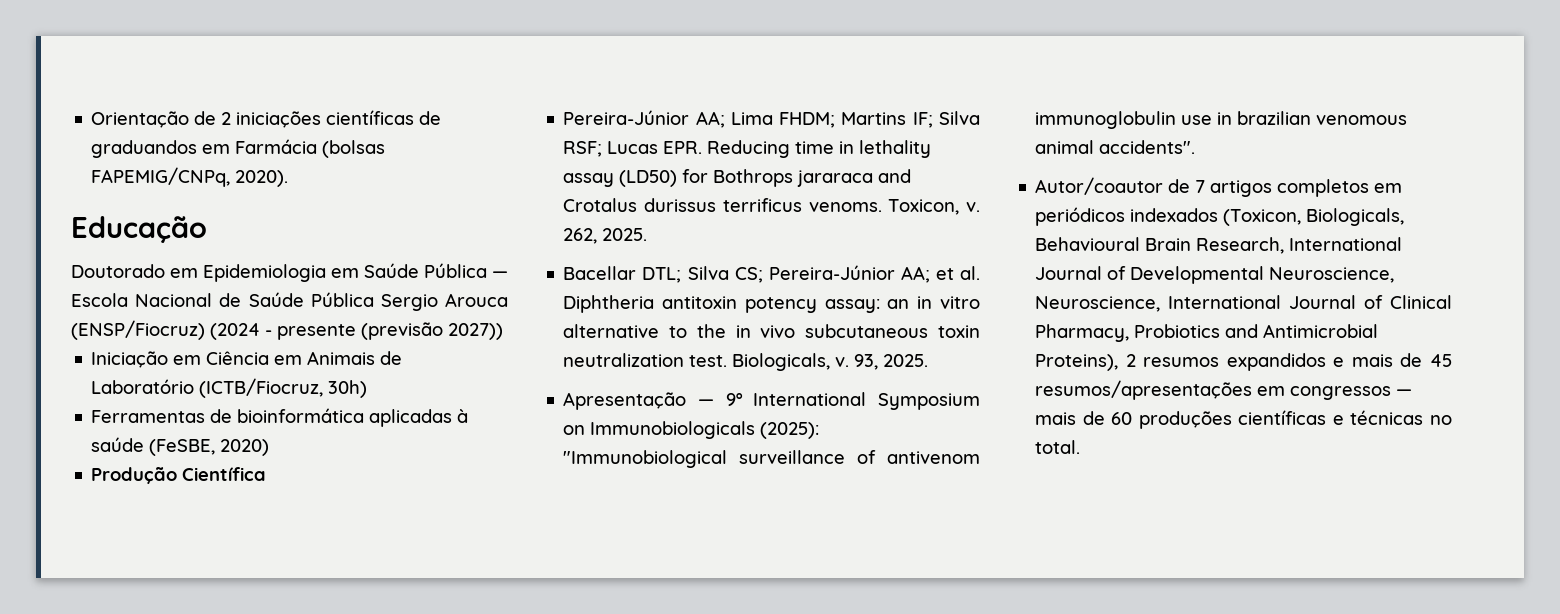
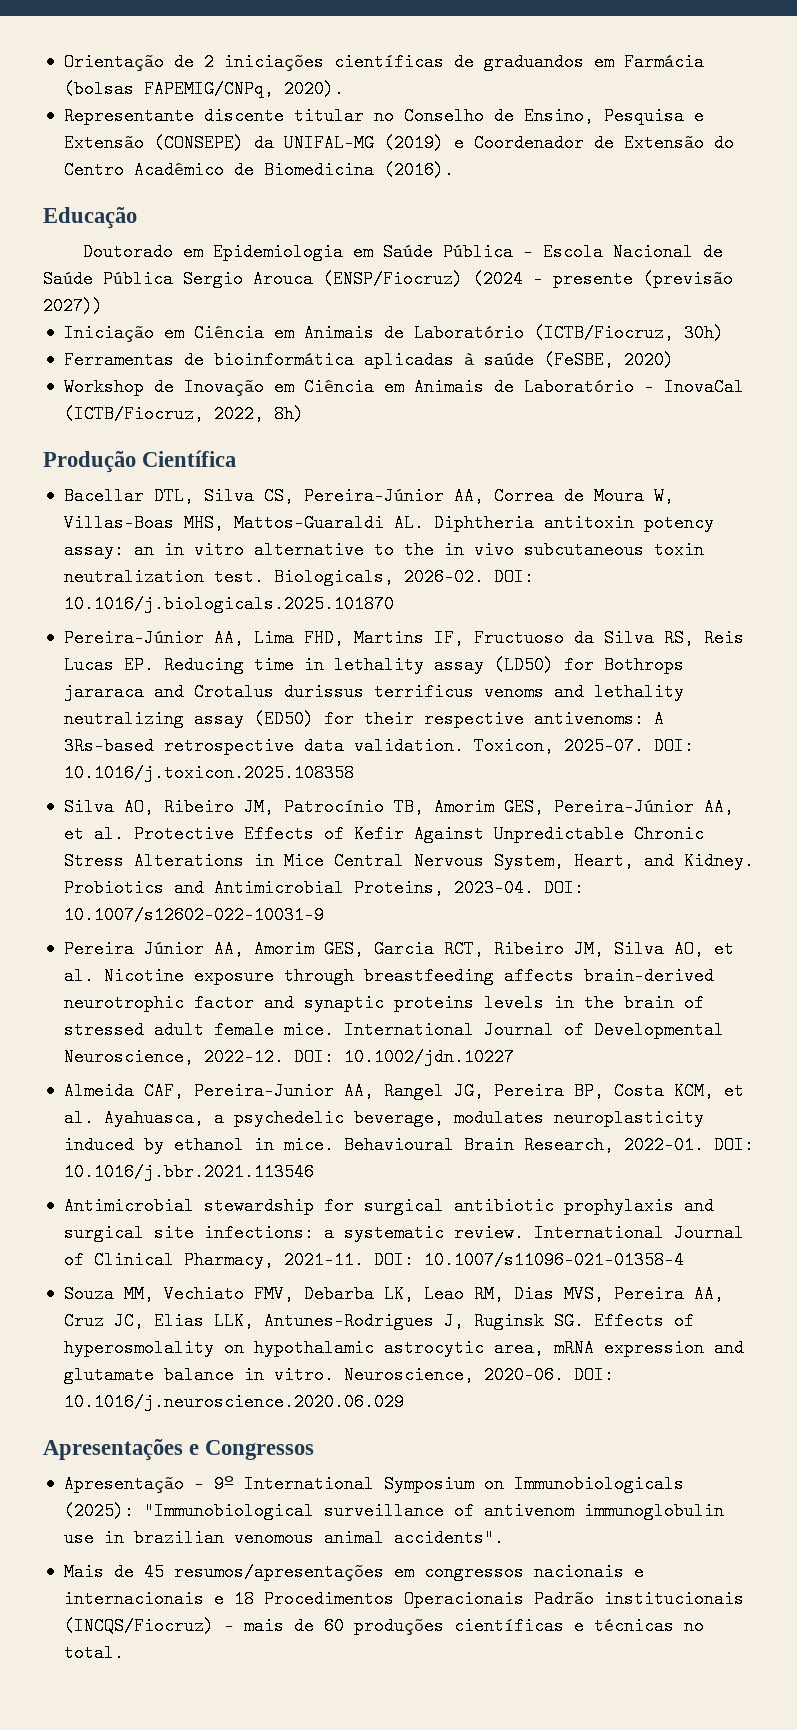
+ Representante discente titular no Conselho de Ensino, Pesquisa e Extensão (CONSEPE) da UNIFAL-MG (2019) e Coordenador de Extensão do Centro Acadêmico de Biomedicina (2016).
+ Workshop de Inovação em Ciência em Animais de Laboratório - InovaCal (ICTB/Fiocruz, 2022, 8h)
  Produção Científica
- Pereira-Júnior AA; Lima FHDM; Martins IF; Silva RSF; Lucas EPR. Reducing time in lethality assay (LD50) for Bothrops jararaca and Crotalus durissus terrificus venoms. Toxicon, v. 262, 2025.
- Bacellar DTL; Silva CS; Pereira-Júnior AA; et al. Diphtheria antitoxin potency assay: an in vitro alternative to the in vivo subcutaneous toxin neutralization test.
+ Bacellar DTL, Silva CS, Pereira-Júnior AA, Correa de Moura W, Villas-Boas MHS, Mattos-Guaraldi AL. Diphtheria antitoxin potency assay: an in vitro alternative to the in vivo subcutaneous toxin neutralization test.
- Biologicals, v. 93, 2025.
+ Biologicals, 2026-02. DOI: 10.1016/j.biologicals.2025.101870
+ Pereira-Júnior AA, Lima FHD, Martins IF, Fructuoso da Silva RS, Reis Lucas EP. Reducing time in lethality assay (LD50) for Bothrops jararaca and Crotalus durissus terrificus venoms and lethality neutralizing assay (ED50) for their respective antivenoms: A 3Rs-based retrospective data validation. Toxicon, 2025-07. DOI: 10.1016/j.toxicon.2025.108358
+ Silva AO, Ribeiro JM, Patrocínio TB, Amorim GES, Pereira-Júnior AA, et al. Protective Effects of Kefir Against Unpredictable Chronic Stress Alterations in Mice Central Nervous System, Heart, and Kidney. Probiotics and Antimicrobial Proteins, 2023-04. DOI: 10.1007/s12602-022-10031-9
+ Pereira Júnior AA, Amorim GES, Garcia RCT, Ribeiro JM, Silva AO, et al. Nicotine exposure through breastfeeding affects brain-derived neurotrophic factor and synaptic proteins levels in the brain of stressed adult female mice. International Journal of Developmental Neuroscience, 2022-12. DOI: 10.1002/jdn.10227
+ Almeida CAF, Pereira-Junior AA, Rangel JG, Pereira BP, Costa KCM, et al. Ayahuasca, a psychedelic beverage, modulates neuroplasticity induced by ethanol in mice. Behavioural Brain Research, 2022-01. DOI: 10.1016/j.bbr.2021.113546
+ Antimicrobial stewardship for surgical antibiotic prophylaxis and surgical site infections: a systematic review. International Journal of Clinical Pharmacy, 2021-11. DOI: 10.1007/s11096-021-01358-4
+ Souza MM, Vechiato FMV, Debarba LK, Leao RM, Dias MVS, Pereira AA, Cruz JC, Elias LLK, Antunes-Rodrigues J, Ruginsk SG. Effects of hyperosmolality on hypothalamic astrocytic area, mRNA expression and glutamate balance in vitro. Neuroscience, 2020-06. DOI: 10.1016/j.neuroscience.2020.06.029
+ Apresentações e Congressos
- Autor/coautor de 7 artigos completos em periódicos indexados (Toxicon, Biologicals, Behavioural Brain Research, International Journal of Developmental Neuroscience, Neuroscience, International Journal of Clinical Pharmacy, Probiotics and Antimicrobial Proteins), 2 resumos expandidos e mais de 45 resumos/apresentações em congressos — mais de 60 produções científicas e técnicas no total.
+ Mais de 45 resumos/apresentações em congressos nacionais e internacionais e 18 Procedimentos Operacionais Padrão institucionais (INCQS/Fiocruz) — mais de 60 produções científicas e técnicas no total.

